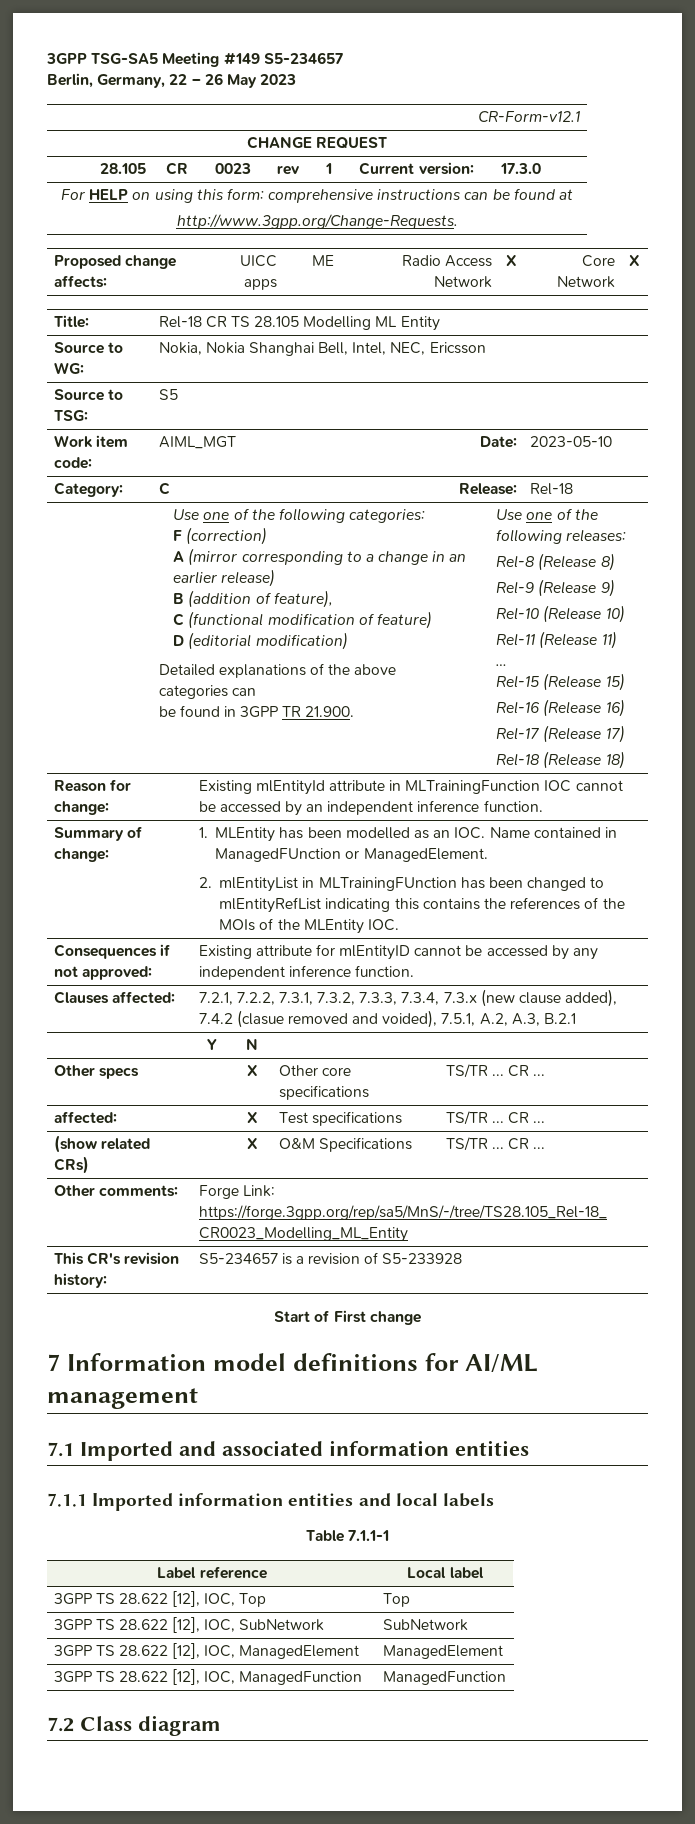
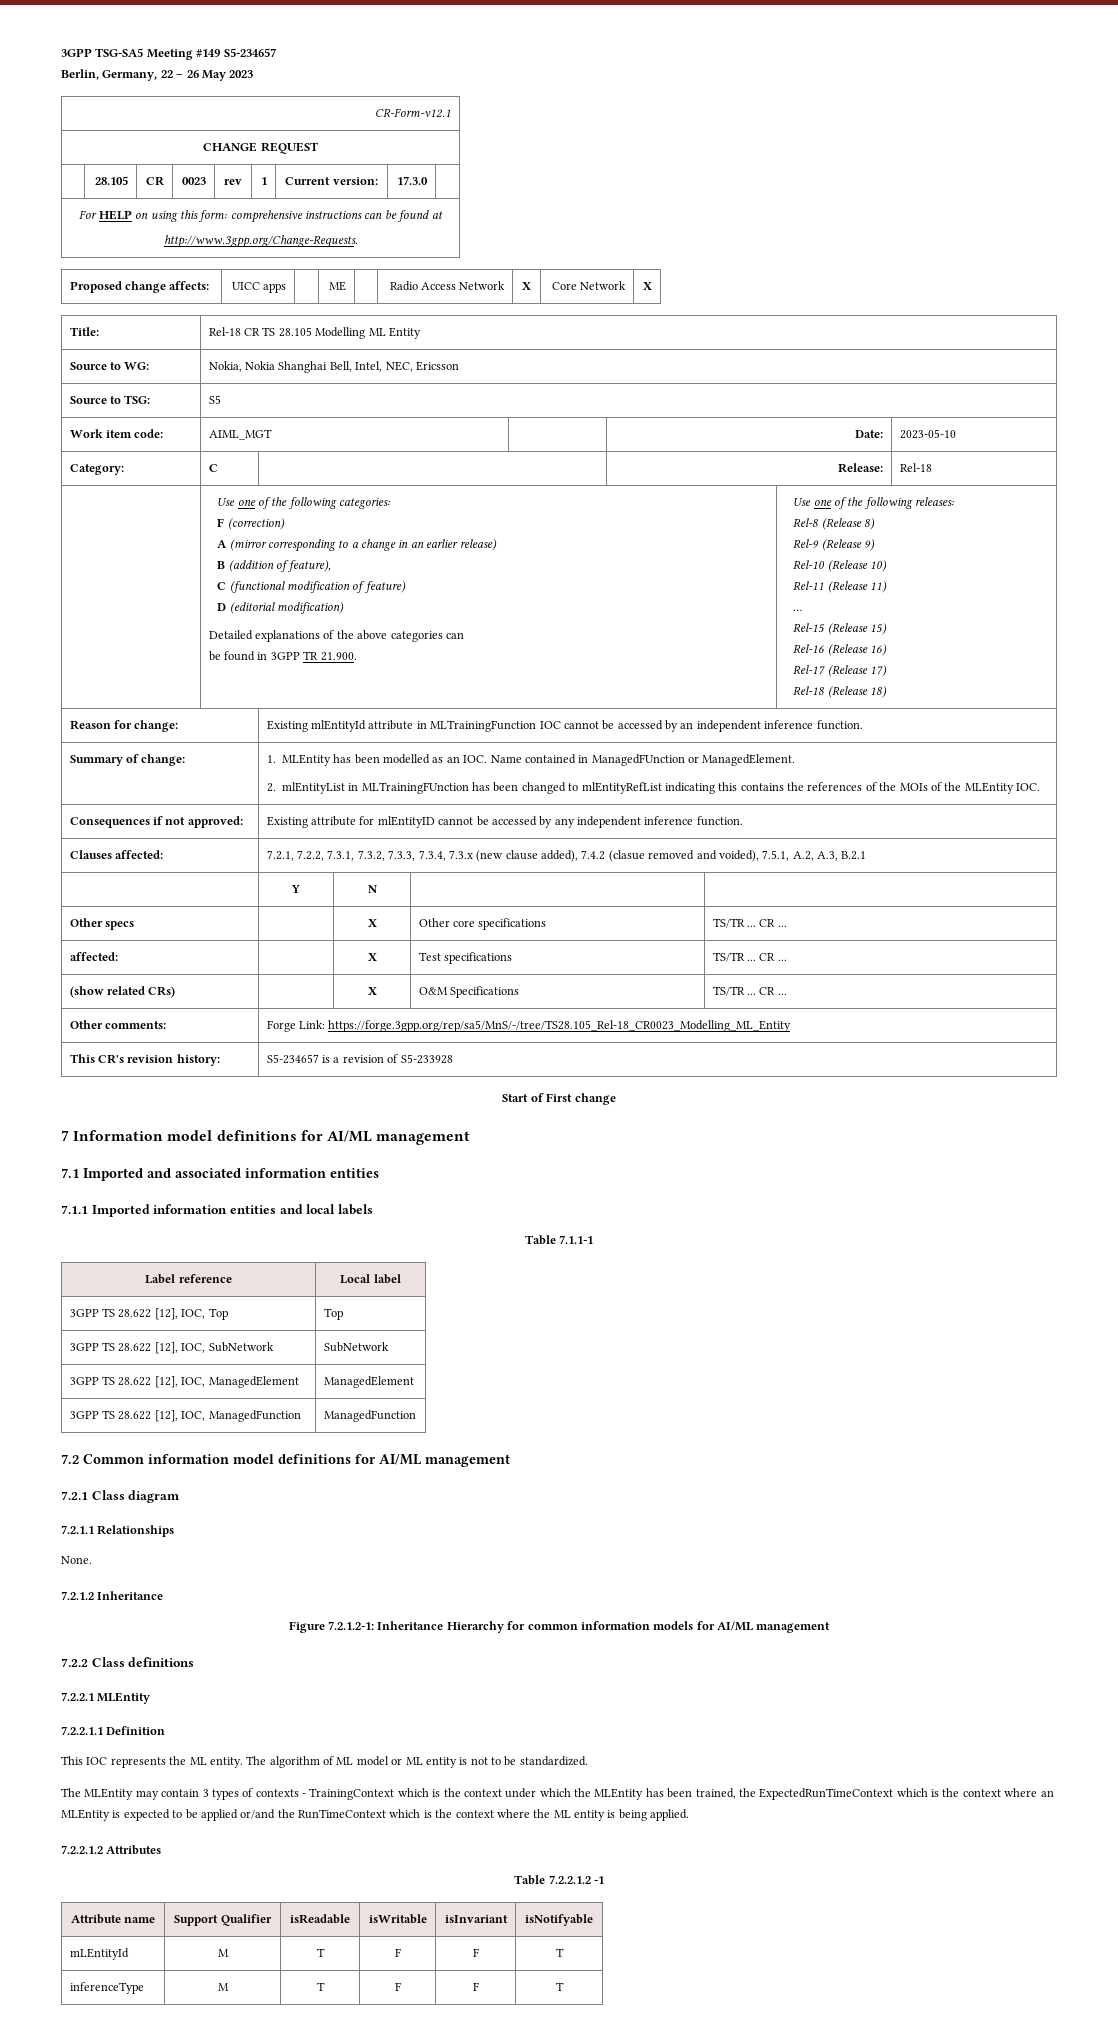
- 7.2 Class diagram
+ 7.2 Common information model definitions for AI/ML management
+ 7.2.1 Class diagram
+ 7.2.1.1 Relationships
+ None.
+ 7.2.1.2 Inheritance
+ Figure 7.2.1.2-1: Inheritance Hierarchy for common information models for AI/ML management
+ 7.2.2 Class definitions
+ 7.2.2.1 MLEntity
+ 7.2.2.1.1 Definition
+ This IOC represents the ML entity. The algorithm of ML model or ML entity is not to be standardized.
+ The MLEntity may contain 3 types of contexts - TrainingContext which is the context under which the MLEntity has been trained, the ExpectedRunTimeContext which is the context where an MLEntity is expected to be applied or/and the RunTimeContext which is the context where the ML entity is being applied.
+ 7.2.2.1.2 Attributes
+ Table 7.2.2.1.2 -1
+ Attribute name | Support Qualifier | isReadable | isWritable | isInvariant | isNotifyable
+ mLEntityId | M | T | F | F | T
+ inferenceType | M | T | F | F | T

